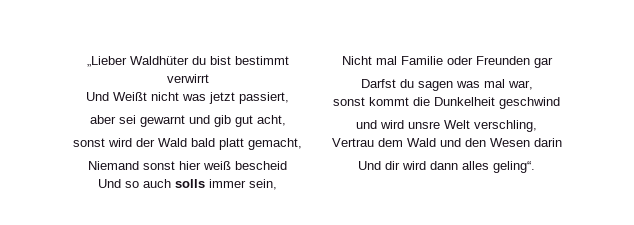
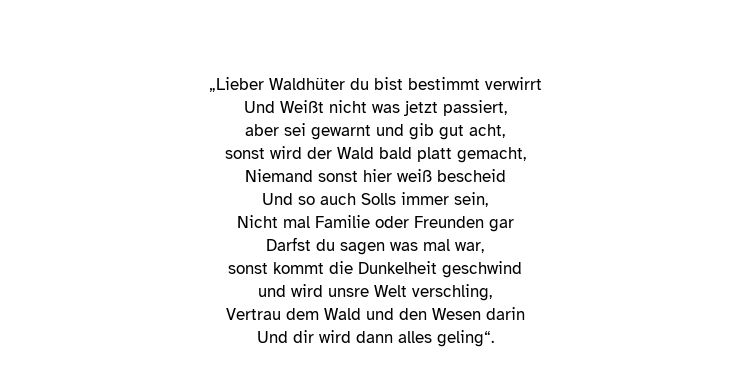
- Und so auch solls immer sein,
+ Und so auch Solls immer sein,

